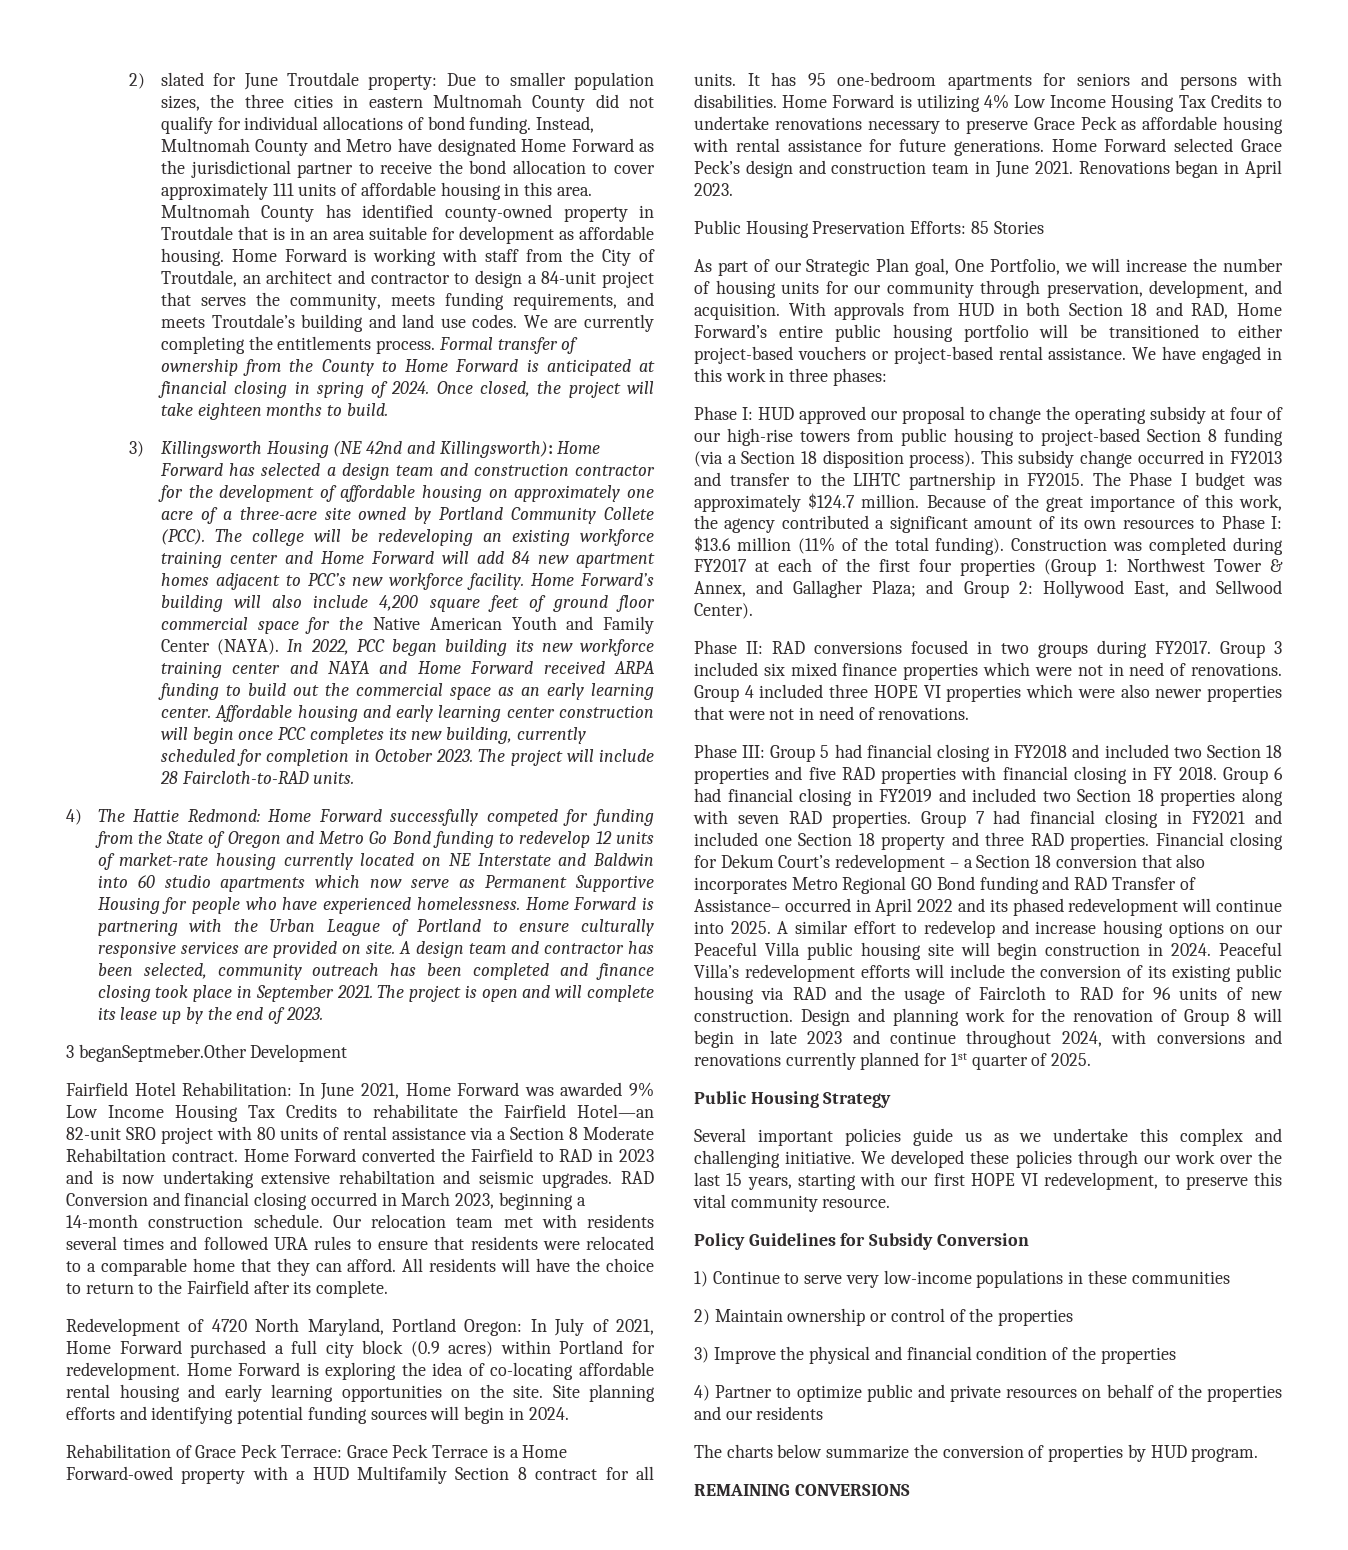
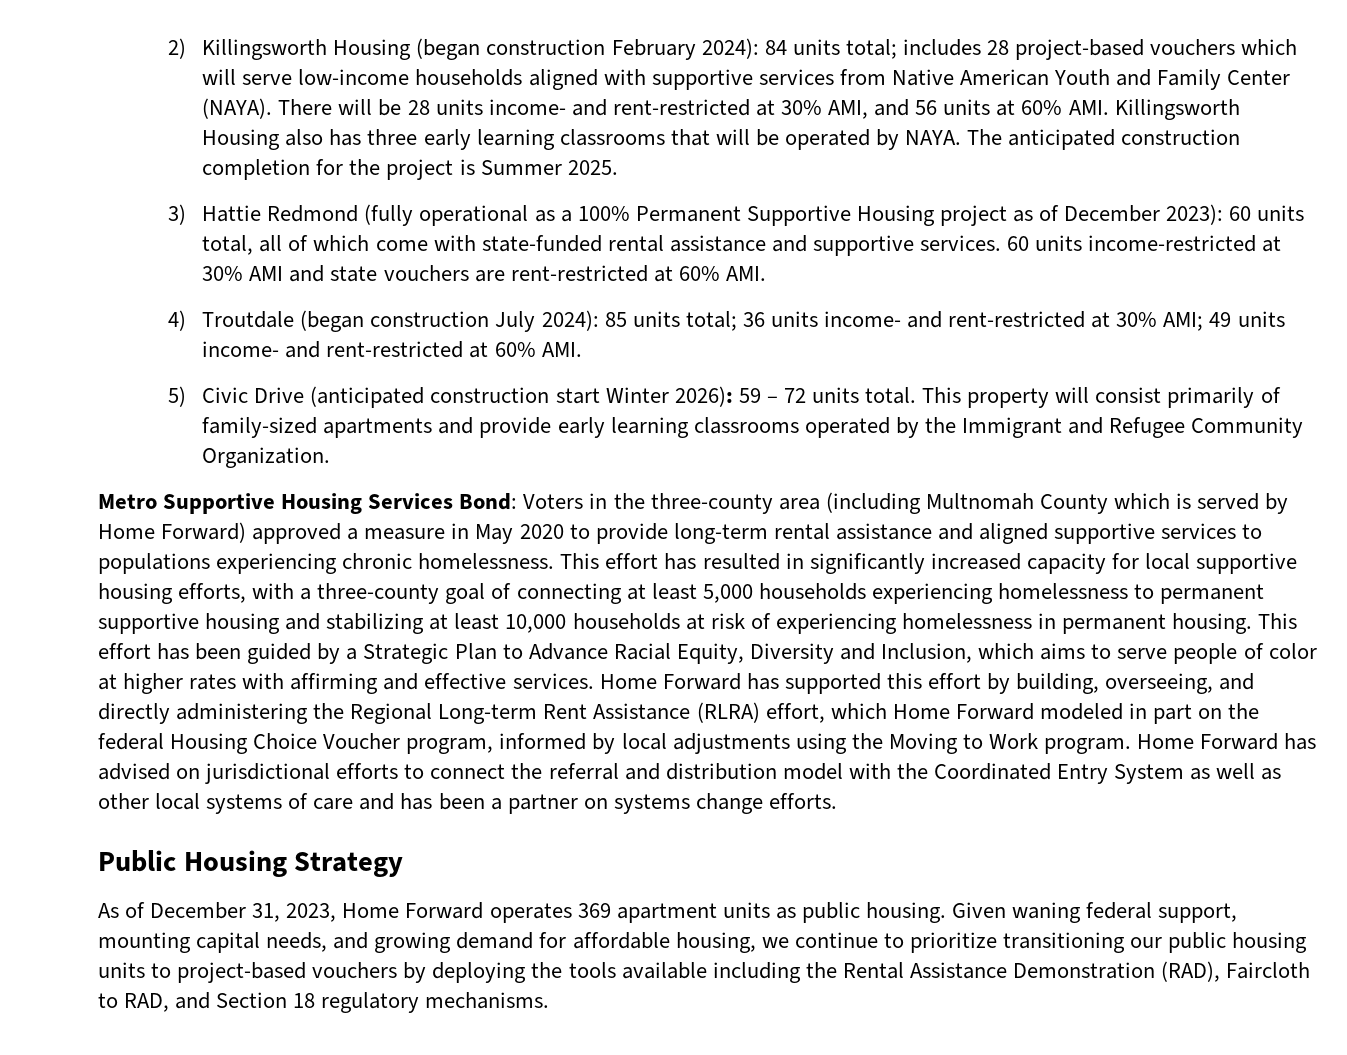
- 2) slated for June Troutdale property: Due to smaller population sizes, the three cities in eastern Multnomah County did not qualify for individual allocations of bond funding. Instead, Multnomah County and Metro have designated Home Forward as the jurisdictional partner to receive the bond allocation to cover approximately 111 units of affordable housing in this area. Multnomah County has identified county-owned property in Troutdale that is in an area suitable for development as affordable housing. Home Forward is working with staff from the City of Troutdale, an architect and contractor to design a 84-unit project that serves the community, meets funding requirements, and meets Troutdale’s building and land use codes. We are currently completing the entitlements process. Formal transfer of ownership from the County to Home Forward is anticipated at financial closing in spring of 2024. Once closed, the project will take eighteen months to build.
- 3) Killingsworth Housing (NE 42nd and Killingsworth): Home Forward has selected a design team and construction contractor for the development of affordable housing on approximately one acre of a three-acre site owned by Portland Community Collete (PCC). The college will be redeveloping an existing workforce training center and Home Forward will add 84 new apartment homes adjacent to PCC’s new workforce facility. Home Forward’s building will also include 4,200 square feet of ground floor commercial space for the Native American Youth and Family Center (NAYA).
+ 2) Killingsworth Housing (began construction February 2024): 84 units total; includes 28 project-based vouchers which will serve low-income households aligned with supportive services from Native American Youth and Family Center (NAYA).
- In 2022, PCC began building its new workforce training center and NAYA and Home Forward received ARPA funding to build out the commercial space as an early learning center. Affordable housing and early learning center construction will begin once PCC completes its new building, currently scheduled for completion in October 2023. The project will include 28 Faircloth-to-RAD units.
- 4) The Hattie Redmond: Home Forward successfully competed for funding from the State of Oregon and Metro Go Bond funding to redevelop 12 units of market-rate housing currently located on NE Interstate and Baldwin into 60 studio apartments which now serve as Permanent Supportive Housing for people who have experienced homelessness. Home Forward is partnering with the Urban League of Portland to ensure culturally responsive services are provided on site. A design team and contractor has been selected, community outreach has been completed and finance closing took place in September 2021. The project is open and will complete its lease up by the end of 2023.
- 3 beganSeptmeber.Other Development
- Fairfield Hotel Rehabilitation: In June 2021, Home Forward was awarded 9% Low Income Housing Tax Credits to rehabilitate the Fairfield Hotel—an 82-unit SRO project with 80 units of rental assistance via a Section 8 Moderate Rehabiltation contract. Home Forward converted the Fairfield to RAD in 2023 and is now undertaking extensive rehabiltation and seismic upgrades. RAD Conversion and financial closing occurred in March 2023, beginning a 14-month construction schedule. Our relocation team met with residents several times and followed URA rules to ensure that residents were relocated to a comparable home that they can afford. All residents will have the choice to return to the Fairfield after its complete.
- Redevelopment of 4720 North Maryland, Portland Oregon: In July of 2021, Home Forward purchased a full city block (0.9 acres) within Portland for redevelopment. Home Forward is exploring the idea of co-locating affordable rental housing and early learning opportunities on the site. Site planning efforts and identifying potential funding sources will begin in 2024.
- Rehabilitation of Grace Peck Terrace: Grace Peck Terrace is a Home Forward-owed property with a HUD Multifamily Section 8 contract for all units. It has 95 one-bedroom apartments for seniors and persons with disabilities. Home Forward is utilizing 4% Low Income Housing Tax Credits to undertake renovations necessary to preserve Grace Peck as affordable housing with rental assistance for future generations. Home Forward selected Grace Peck’s design and construction team in June 2021. Renovations began in April 2023.
- Public Housing Preservation Efforts: 85 Stories
- As part of our Strategic Plan goal, One Portfolio, we will increase the number of housing units for our community through preservation, development, and acquisition. With approvals from HUD in both Section 18 and RAD, Home Forward’s entire public housing portfolio will be transitioned to either project-based vouchers or project-based rental assistance. We have engaged in this work in three phases:
- Phase I: HUD approved our proposal to change the operating subsidy at four of our high-rise towers from public housing to project-based Section 8 funding (via a Section 18 disposition process). This subsidy change occurred in FY2013 and transfer to the LIHTC partnership in FY2015. The Phase I budget was approximately $124.7 million. Because of the great importance of this work, the agency contributed a significant amount of its own resources to Phase I: $13.6 million (11% of the total funding). Construction was completed during FY2017 at each of the first four properties (Group 1: Northwest Tower & Annex, and Gallagher Plaza; and Group 2: Hollywood East, and Sellwood Center).
- Phase II: RAD conversions focused in two groups during FY2017. Group 3 included six mixed finance properties which were not in need of renovations. Group 4 included three HOPE VI properties which were also newer properties that were not in need of renovations.
- Phase III: Group 5 had financial closing in FY2018 and included two Section 18 properties and five RAD properties with financial closing in FY 2018. Group 6 had financial closing in FY2019 and included two Section 18 properties along with seven RAD properties. Group 7 had financial closing in FY2021 and included one Section 18 property and three RAD properties. Financial closing for Dekum Court’s redevelopment – a Section 18 conversion that also incorporates Metro Regional GO Bond funding and RAD Transfer of Assistance– occurred in April 2022 and its phased redevelopment will continue into 2025. A similar effort to redevelop and increase housing options on our Peaceful Villa public housing site will begin construction in 2024. Peaceful Villa’s redevelopment efforts will include the conversion of its existing public housing via RAD and the usage of Faircloth to RAD for 96 units of new construction. Design and planning work for the renovation of Group 8 will begin in late 2023 and continue throughout 2024, with conversions and renovations currently planned for 1st quarter of 2025.
+ There will be 28 units income- and rent-restricted at 30% AMI, and 56 units at 60% AMI. Killingsworth Housing also has three early learning classrooms that will be operated by NAYA. The anticipated construction completion for the project is Summer 2025.
+ 3) Hattie Redmond (fully operational as a 100% Permanent Supportive Housing project as of December 2023): 60 units total, all of which come with state-funded rental assistance and supportive services. 60 units income-restricted at 30% AMI and state vouchers are rent-restricted at 60% AMI.
+ 4) Troutdale (began construction July 2024): 85 units total; 36 units income- and rent-restricted at 30% AMI; 49 units income- and rent-restricted at 60% AMI.
+ 5) Civic Drive (anticipated construction start Winter 2026): 59 – 72 units total. This property will consist primarily of family-sized apartments and provide early learning classrooms operated by the Immigrant and Refugee Community Organization.
+ Metro Supportive Housing Services Bond: Voters in the three-county area (including Multnomah County which is served by Home Forward) approved a measure in May 2020 to provide long-term rental assistance and aligned supportive services to populations experiencing chronic homelessness. This effort has resulted in significantly increased capacity for local supportive housing efforts, with a three-county goal of connecting at least 5,000 households experiencing homelessness to permanent supportive housing and stabilizing at least 10,000 households at risk of experiencing homelessness in permanent housing. This effort has been guided by a Strategic Plan to Advance Racial Equity, Diversity and Inclusion, which aims to serve people of color at higher rates with affirming and effective services. Home Forward has supported this effort by building, overseeing, and directly administering the Regional Long-term Rent Assistance (RLRA) effort, which Home Forward modeled in part on the federal Housing Choice Voucher program, informed by local adjustments using the Moving to Work program. Home Forward has advised on jurisdictional efforts to connect the referral and distribution model with the Coordinated Entry System as well as other local systems of care and has been a partner on systems change efforts.
  Public Housing Strategy
- Several important policies guide us as we undertake this complex and challenging initiative. We developed these policies through our work over the last 15 years, starting with our first HOPE VI redevelopment, to preserve this vital community resource.
- Policy Guidelines for Subsidy Conversion
- 1) Continue to serve very low-income populations in these communities
- 2) Maintain ownership or control of the properties
- 3) Improve the physical and financial condition of the properties
- 4) Partner to optimize public and private resources on behalf of the properties and our residents
- The charts below summarize the conversion of properties by HUD program.
- REMAINING CONVERSIONS
+ As of December 31, 2023, Home Forward operates 369 apartment units as public housing. Given waning federal support, mounting capital needs, and growing demand for affordable housing, we continue to prioritize transitioning our public housing units to project-based vouchers by deploying the tools available including the Rental Assistance Demonstration (RAD), Faircloth to RAD, and Section 18 regulatory mechanisms.

